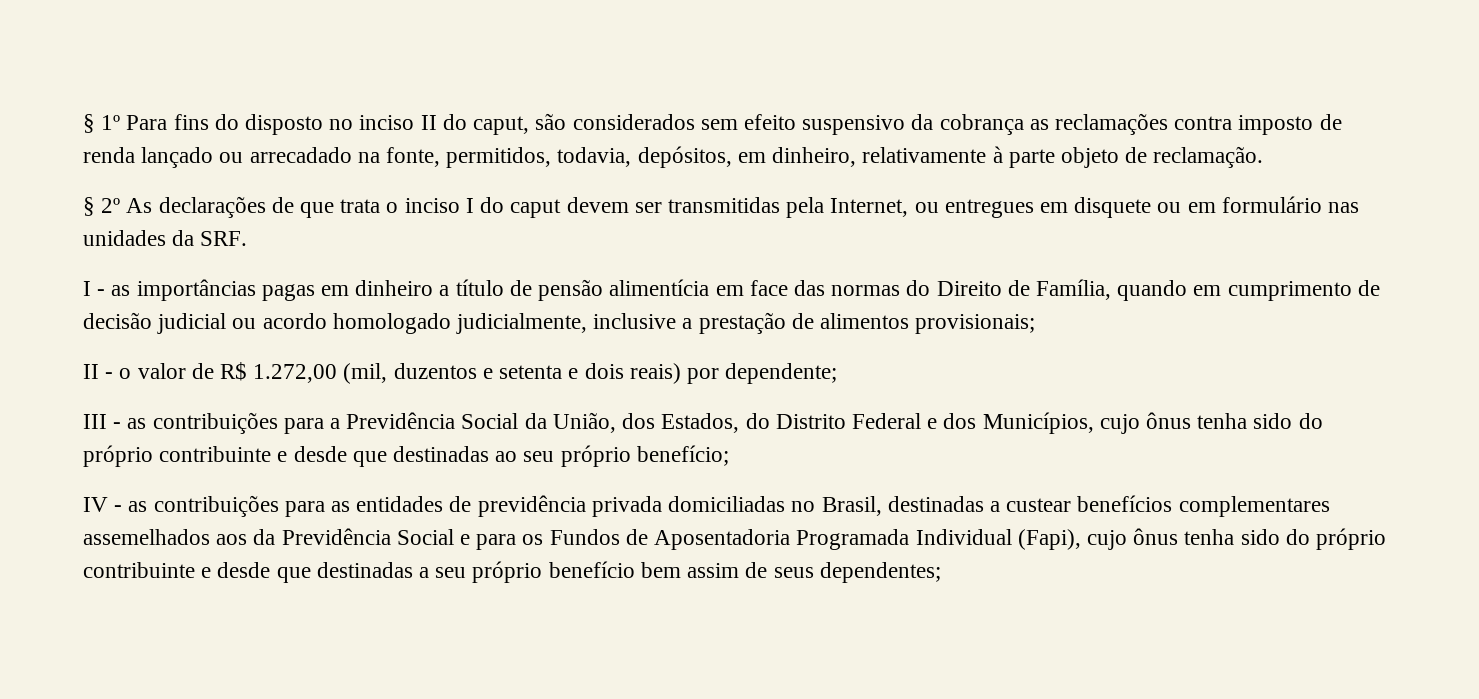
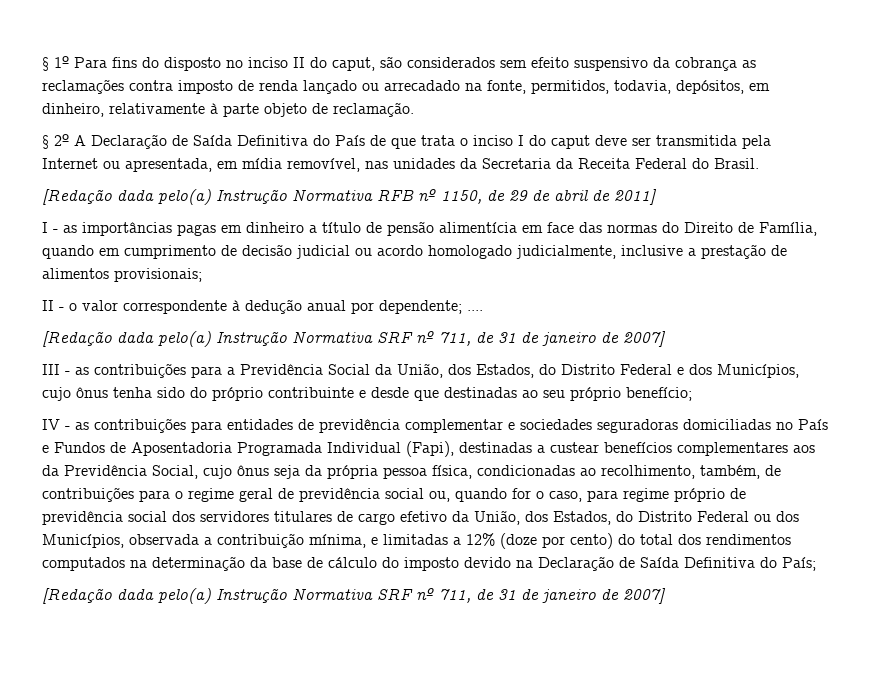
- § 2º As declarações de que trata o inciso I do caput devem ser transmitidas pela Internet, ou entregues em disquete ou em formulário nas unidades da SRF.
+ § 2º A Declaração de Saída Definitiva do País de que trata o inciso I do caput deve ser transmitida pela Internet ou apresentada, em mídia removível, nas unidades da Secretaria da Receita Federal do Brasil.
+ [Redação dada pelo(a) Instrução Normativa RFB nº 1150, de 29 de abril de 2011]
- II - o valor de R$ 1.272,00 (mil, duzentos e setenta e dois reais) por dependente;
+ II - o valor correspondente à dedução anual por dependente; ....
+ [Redação dada pelo(a) Instrução Normativa SRF nº 711, de 31 de janeiro de 2007]
- IV - as contribuições para as entidades de previdência privada domiciliadas no Brasil, destinadas a custear benefícios complementares assemelhados aos da Previdência Social e para os Fundos de Aposentadoria Programada Individual (Fapi), cujo ônus tenha sido do próprio contribuinte e desde que destinadas a seu próprio benefício bem assim de seus dependentes;
+ IV - as contribuições para entidades de previdência complementar e sociedades seguradoras domiciliadas no País e Fundos de Aposentadoria Programada Individual (Fapi), destinadas a custear benefícios complementares aos da Previdência Social, cujo ônus seja da própria pessoa física, condicionadas ao recolhimento, também, de contribuições para o regime geral de previdência social ou, quando for o caso, para regime próprio de previdência social dos servidores titulares de cargo efetivo da União, dos Estados, do Distrito Federal ou dos Municípios, observada a contribuição mínima, e limitadas a 12% (doze por cento) do total dos rendimentos computados na determinação da base de cálculo do imposto devido na Declaração de Saída Definitiva do País;
+ [Redação dada pelo(a) Instrução Normativa SRF nº 711, de 31 de janeiro de 2007]

